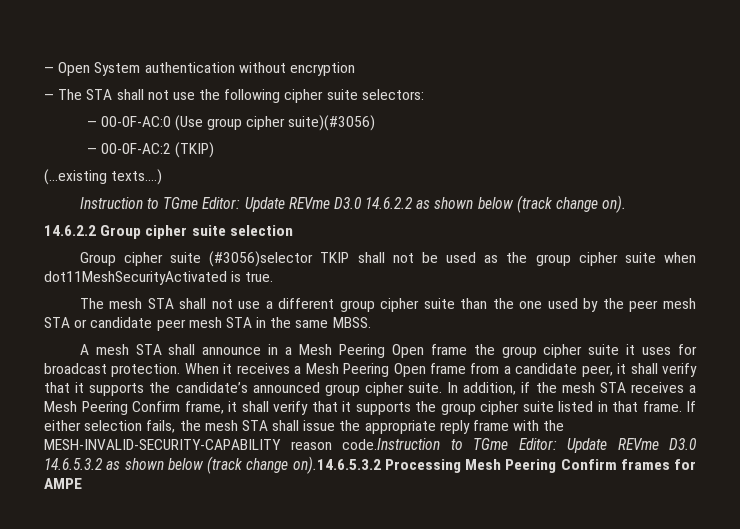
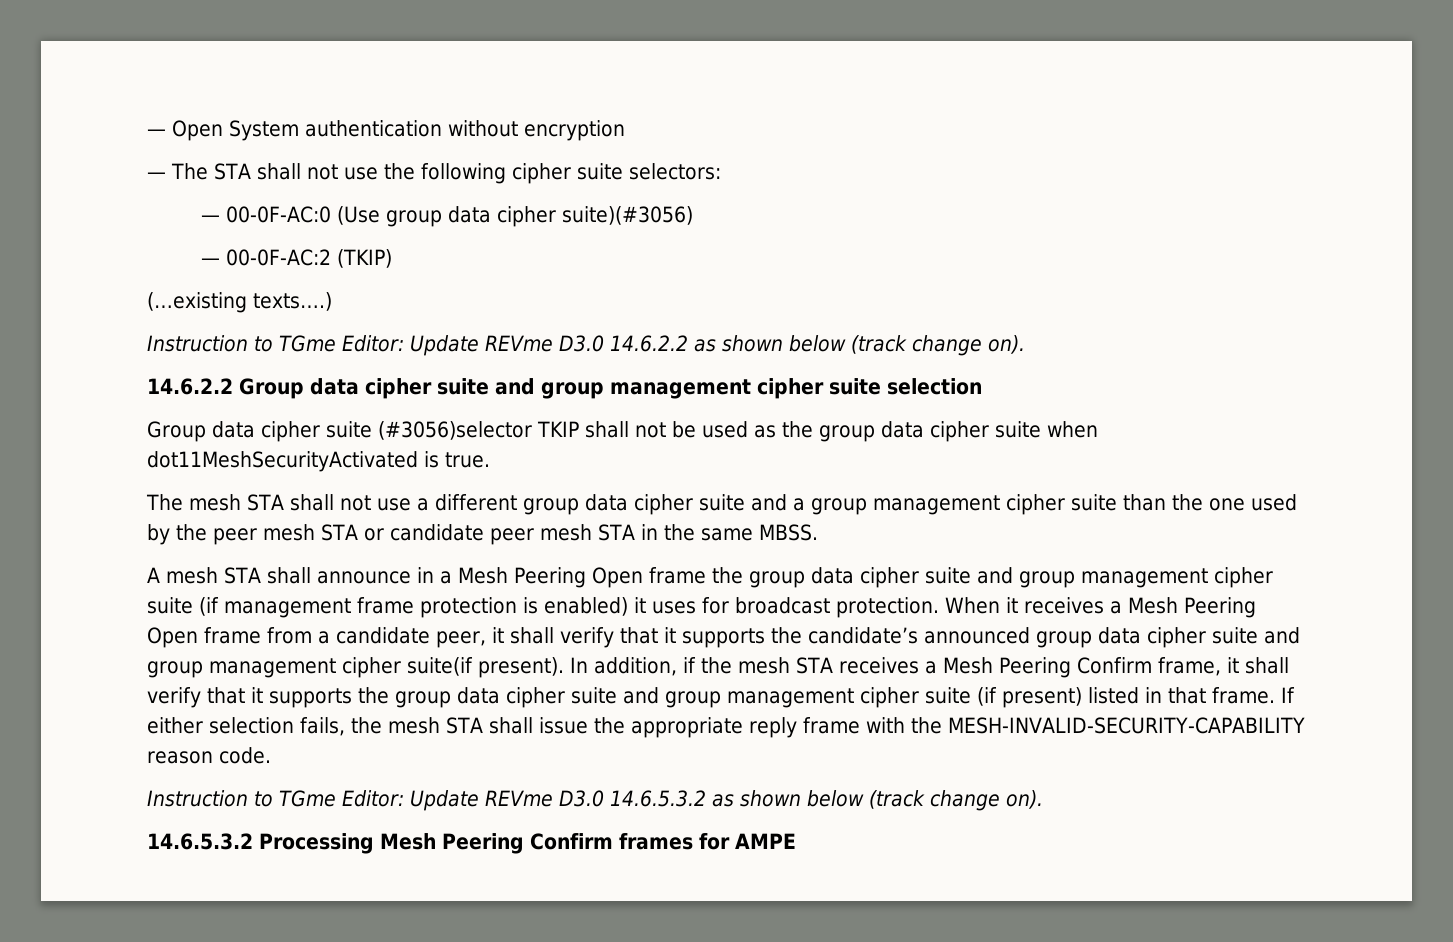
- — 00-0F-AC:0 (Use group cipher suite)(#3056)
+ — 00-0F-AC:0 (Use group data cipher suite)(#3056)
- 14.6.2.2 Group cipher suite selection
+ 14.6.2.2 Group data cipher suite and group management cipher suite selection
- Group cipher suite (#3056)selector TKIP shall not be used as the group cipher suite when dot11MeshSecurityActivated is true.
+ Group data cipher suite (#3056)selector TKIP shall not be used as the group data cipher suite when dot11MeshSecurityActivated is true.
- The mesh STA shall not use a different group cipher suite than the one used by the peer mesh STA or candidate peer mesh STA in the same MBSS.
+ The mesh STA shall not use a different group data cipher suite and a group management cipher suite than the one used by the peer mesh STA or candidate peer mesh STA in the same MBSS.
- A mesh STA shall announce in a Mesh Peering Open frame the group cipher suite it uses for broadcast protection.
+ A mesh STA shall announce in a Mesh Peering Open frame the group data cipher suite and group management cipher suite (if management frame protection is enabled) it uses for broadcast protection.
- When it receives a Mesh Peering Open frame from a candidate peer, it shall verify that it supports the candidate’s announced group cipher suite.
+ When it receives a Mesh Peering Open frame from a candidate peer, it shall verify that it supports the candidate’s announced group data cipher suite and group management cipher suite(if present).
- In addition, if the mesh STA receives a Mesh Peering Confirm frame, it shall verify that it supports the group cipher suite listed in that frame.
+ In addition, if the mesh STA receives a Mesh Peering Confirm frame, it shall verify that it supports the group data cipher suite and group management cipher suite (if present) listed in that frame.
- If either selection fails, the mesh STA shall issue the appropriate reply frame with the MESH-INVALID-SECURITY-CAPABILITY reason code.Instruction to TGme Editor: Update REVme D3.0 14.6.5.3.2 as shown below (track change on).14.6.5.3.2 Processing Mesh Peering Confirm frames for AMPE
+ If either selection fails, the mesh STA shall issue the appropriate reply frame with the MESH-INVALID-SECURITY-CAPABILITY reason code.
+ Instruction to TGme Editor: Update REVme D3.0 14.6.5.3.2 as shown below (track change on).
+ 14.6.5.3.2 Processing Mesh Peering Confirm frames for AMPE

